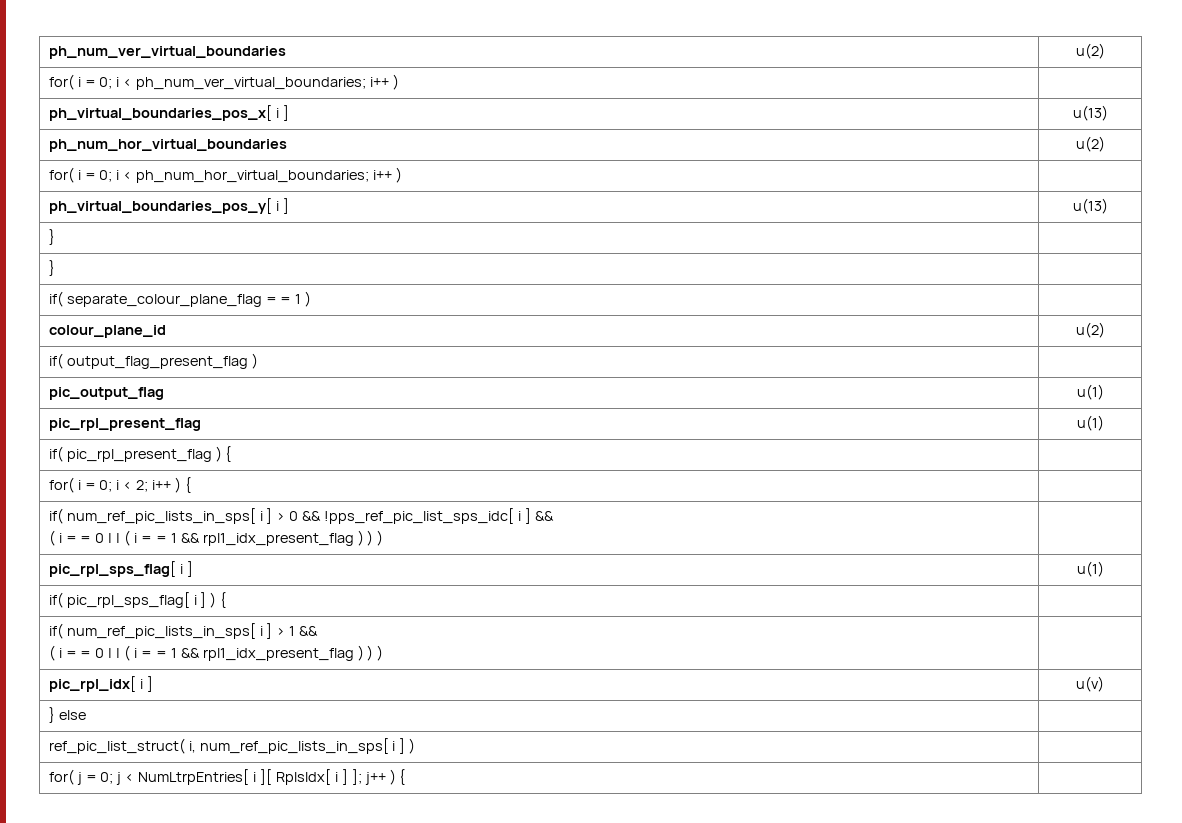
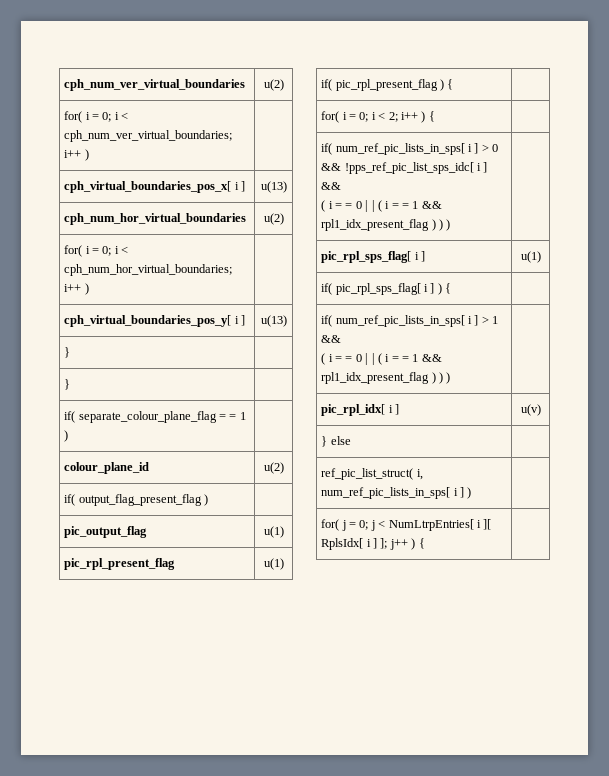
- ph_num_ver_virtual_boundaries | u(2)
- for( i = 0; i < ph_num_ver_virtual_boundaries; i++ ) |
- ph_virtual_boundaries_pos_x[ i ] | u(13)
- ph_num_hor_virtual_boundaries | u(2)
- for( i = 0; i < ph_num_hor_virtual_boundaries; i++ ) |
- ph_virtual_boundaries_pos_y[ i ] | u(13)
+ cph_num_ver_virtual_boundaries | u(2)
+ for( i = 0; i < cph_num_ver_virtual_boundaries; i++ ) |
+ cph_virtual_boundaries_pos_x[ i ] | u(13)
+ cph_num_hor_virtual_boundaries | u(2)
+ for( i = 0; i < cph_num_hor_virtual_boundaries; i++ ) |
+ cph_virtual_boundaries_pos_y[ i ] | u(13)

